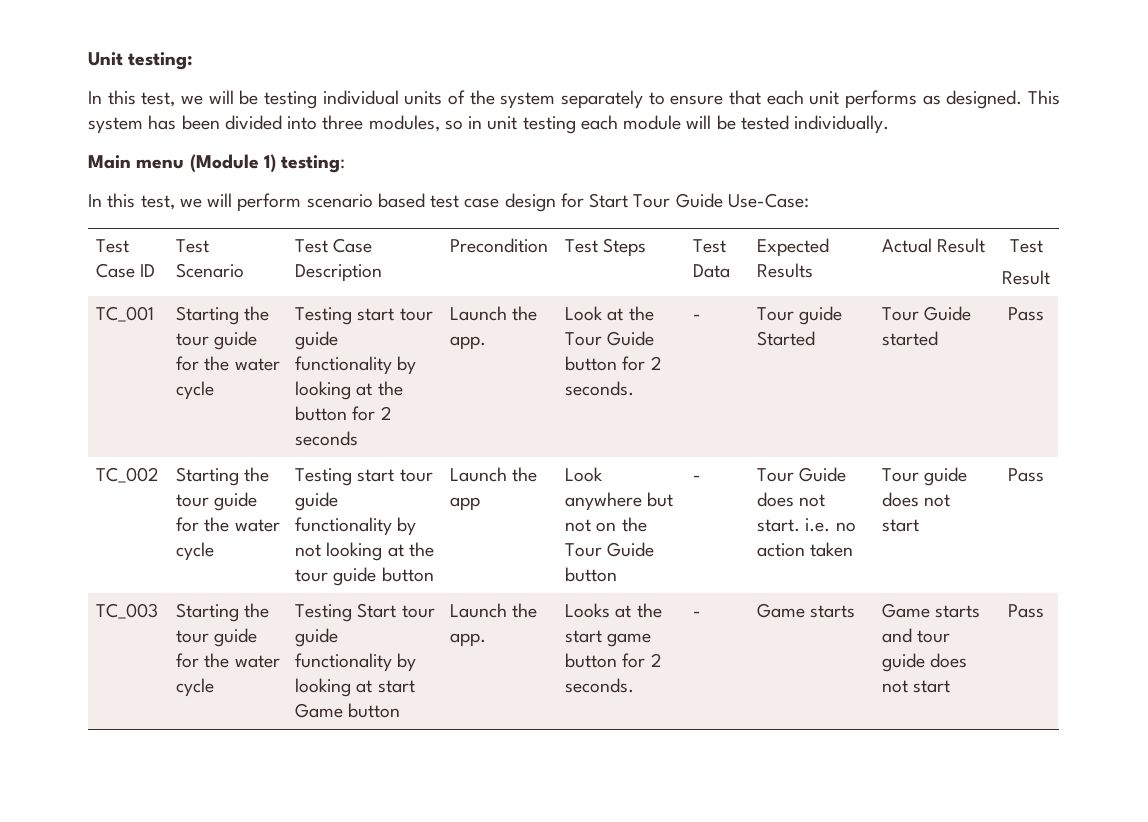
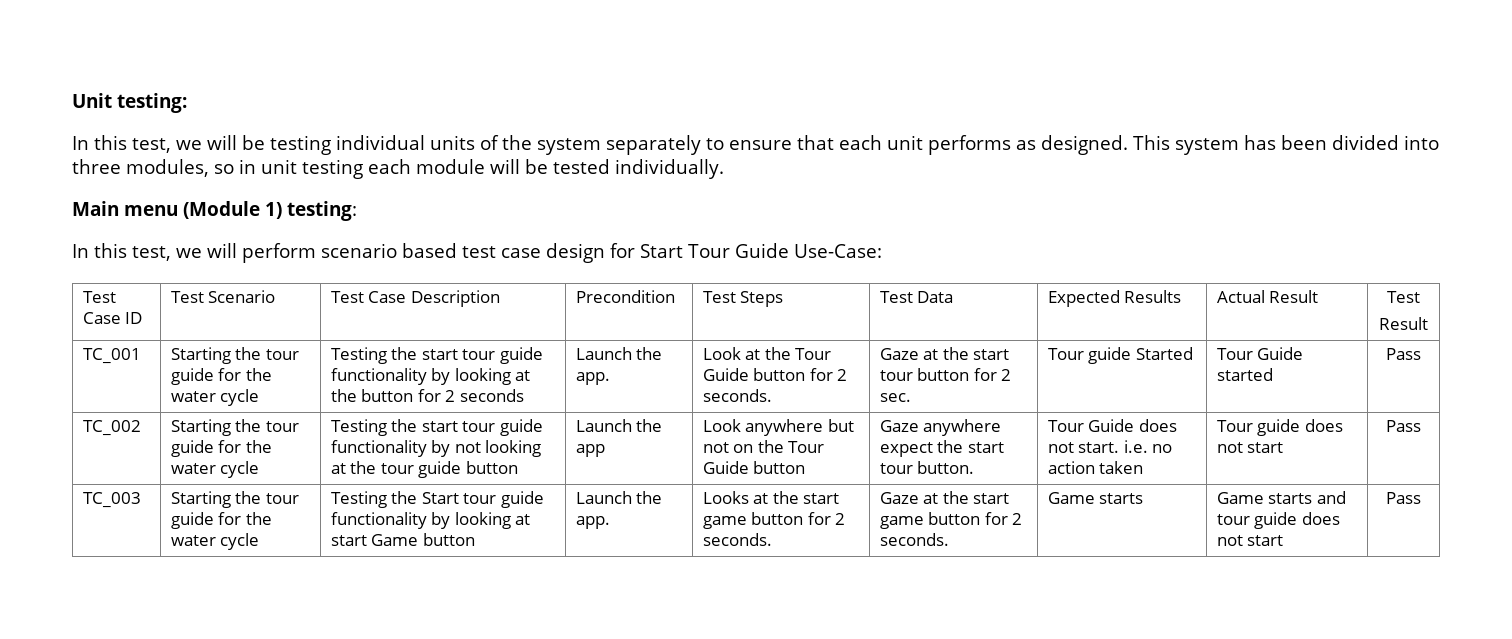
- Testing start tour guide functionality by looking at the button for 2 seconds
+ Testing the start tour guide functionality by looking at the button for 2 seconds
- Look at the Tour Guide button for 2 seconds. | -
+ Look at the Tour Guide button for 2 seconds. | Gaze at the start tour button for 2 sec.
- Testing start tour guide functionality by not looking at the tour guide button
+ Testing the start tour guide functionality by not looking at the tour guide button
- Look anywhere but not on the Tour Guide button | -
+ Look anywhere but not on the Tour Guide button | Gaze anywhere expect the start tour button.
- Testing Start tour guide functionality by looking at start Game button
+ Testing the Start tour guide functionality by looking at start Game button
- Looks at the start game button for 2 seconds. | -
+ Looks at the start game button for 2 seconds. | Gaze at the start game button for 2 seconds.

